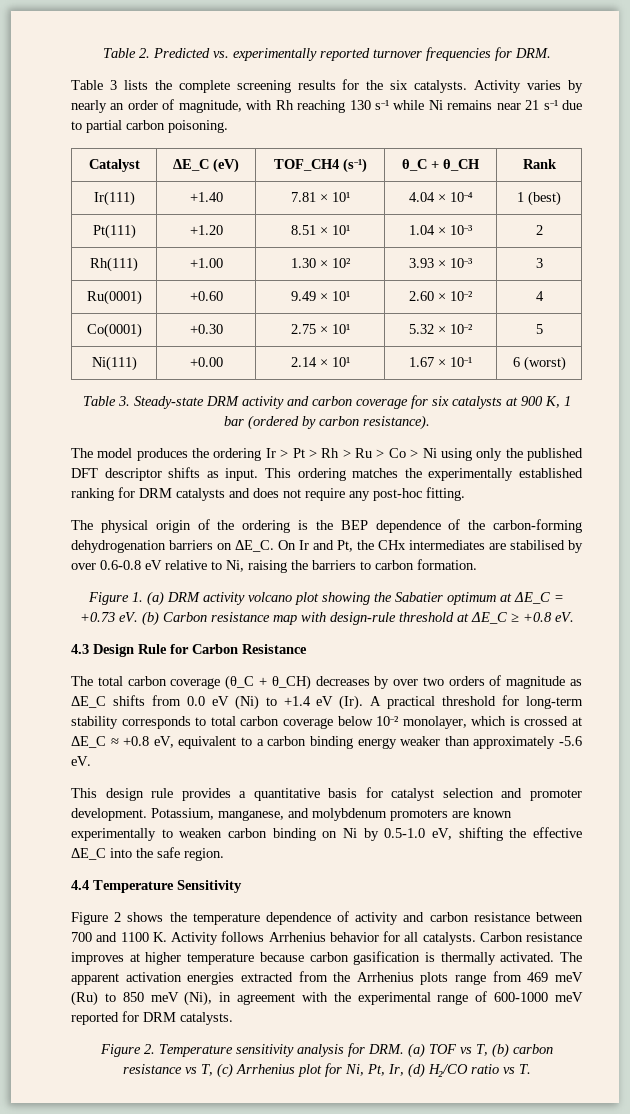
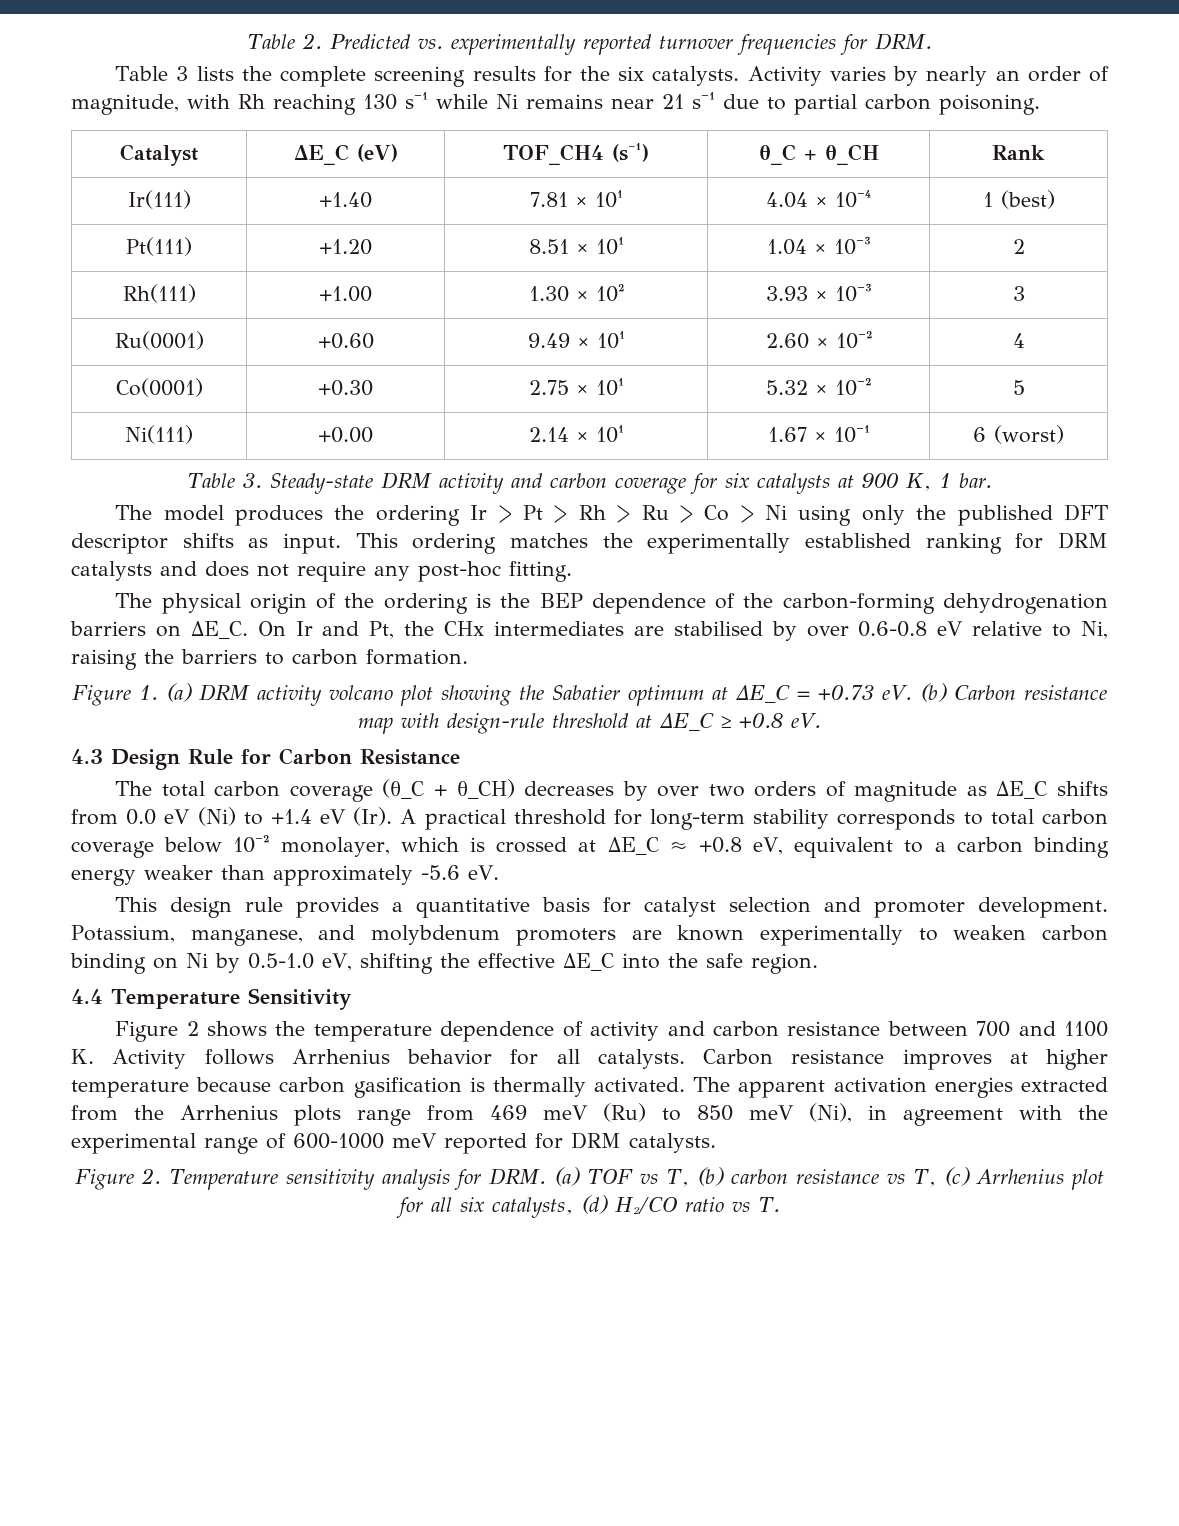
- Table 3. Steady-state DRM activity and carbon coverage for six catalysts at 900 K, 1 bar (ordered by carbon resistance).
+ Table 3. Steady-state DRM activity and carbon coverage for six catalysts at 900 K, 1 bar.
- Figure 2. Temperature sensitivity analysis for DRM. (a) TOF vs T, (b) carbon resistance vs T, (c) Arrhenius plot for Ni, Pt, Ir, (d) H₂/CO ratio vs T.
+ Figure 2. Temperature sensitivity analysis for DRM. (a) TOF vs T, (b) carbon resistance vs T, (c) Arrhenius plot for all six catalysts, (d) H₂/CO ratio vs T.

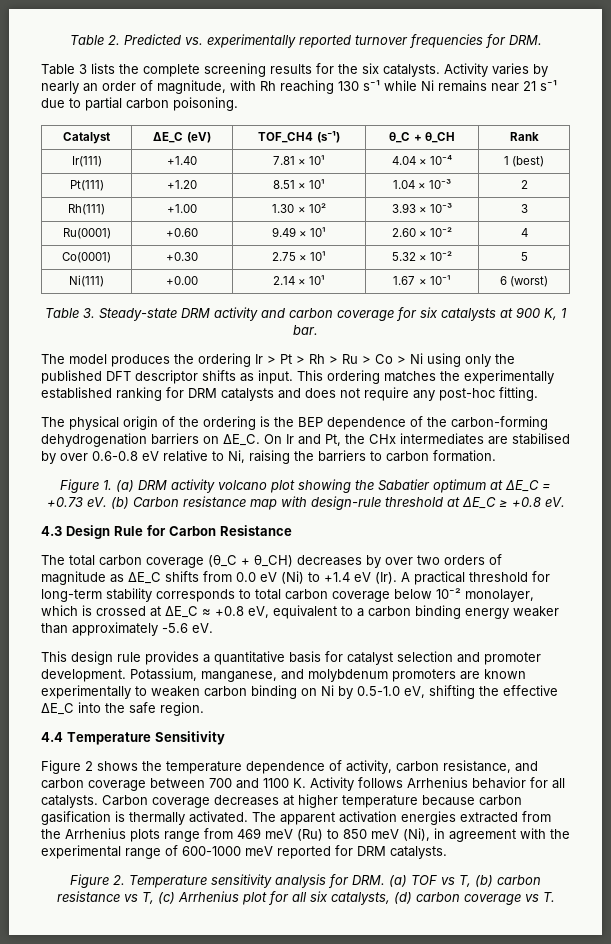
- Figure 2 shows the temperature dependence of activity and carbon resistance between 700 and 1100 K. Activity follows Arrhenius behavior for all catalysts.
+ Figure 2 shows the temperature dependence of activity, carbon resistance, and carbon coverage between 700 and 1100 K. Activity follows Arrhenius behavior for all catalysts.
- Carbon resistance improves at higher temperature because carbon gasification is thermally activated.
+ Carbon coverage decreases at higher temperature because carbon gasification is thermally activated.
- Figure 2. Temperature sensitivity analysis for DRM. (a) TOF vs T, (b) carbon resistance vs T, (c) Arrhenius plot for all six catalysts, (d) H₂/CO ratio vs T.
+ Figure 2. Temperature sensitivity analysis for DRM. (a) TOF vs T, (b) carbon resistance vs T, (c) Arrhenius plot for all six catalysts, (d) carbon coverage vs T.

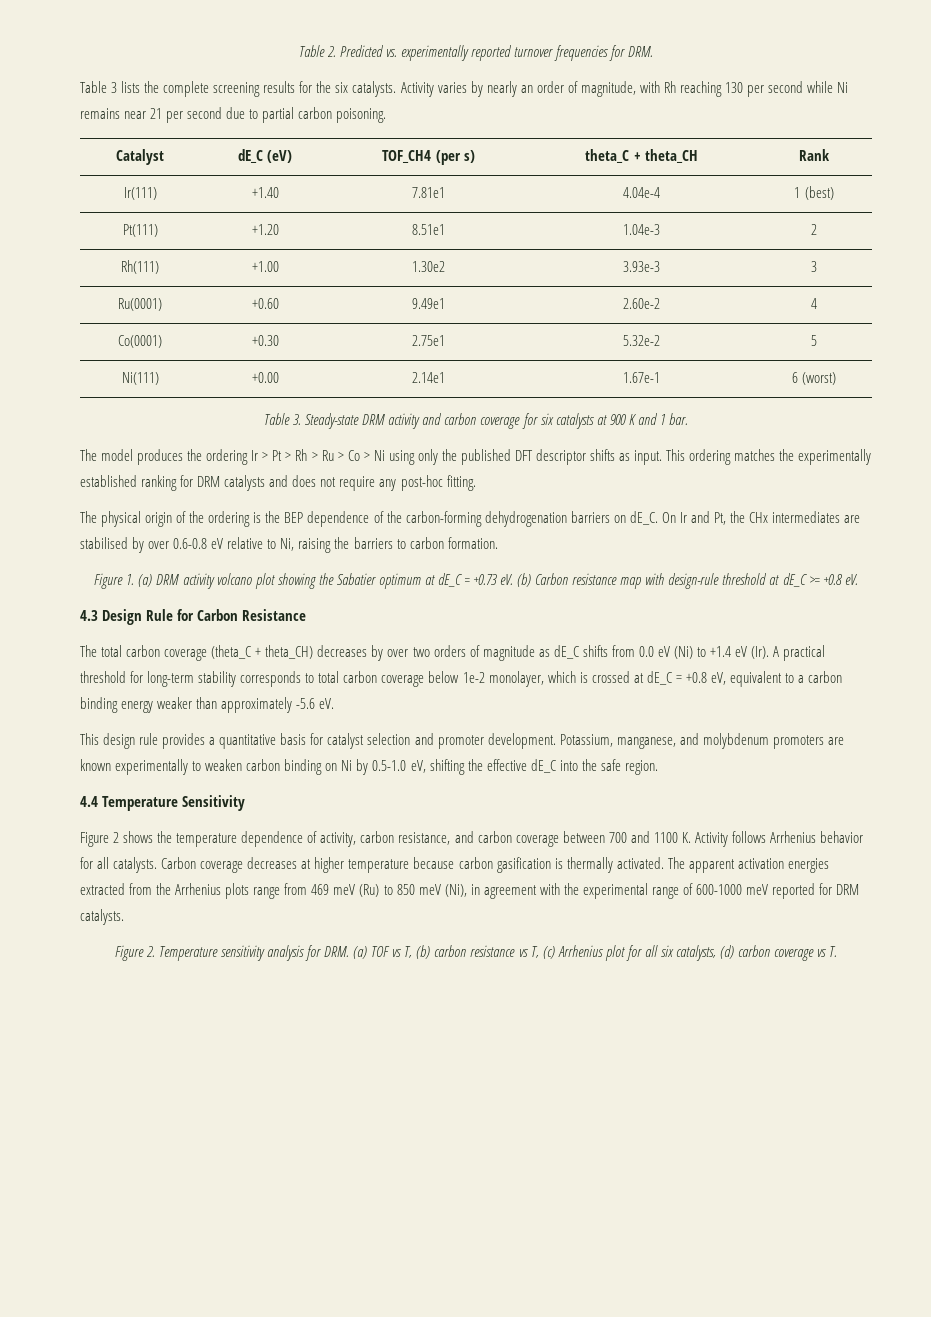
- Activity varies by nearly an order of magnitude, with Rh reaching 130 s⁻¹ while Ni remains near 21 s⁻¹ due to partial carbon poisoning.
+ Activity varies by nearly an order of magnitude, with Rh reaching 130 per second while Ni remains near 21 per second due to partial carbon poisoning.
- Catalyst | ΔE_C (eV) | TOF_CH4 (s⁻¹) | θ_C + θ_CH | Rank
- Ir(111) | +1.40 | 7.81 × 10¹ | 4.04 × 10⁻⁴ | 1 (best)
- Pt(111) | +1.20 | 8.51 × 10¹ | 1.04 × 10⁻³ | 2
- Rh(111) | +1.00 | 1.30 × 10² | 3.93 × 10⁻³ | 3
- Ru(0001) | +0.60 | 9.49 × 10¹ | 2.60 × 10⁻² | 4
- Co(0001) | +0.30 | 2.75 × 10¹ | 5.32 × 10⁻² | 5
- Ni(111) | +0.00 | 2.14 × 10¹ | 1.67 × 10⁻¹ | 6 (worst)
+ Catalyst | dE_C (eV) | TOF_CH4 (per s) | theta_C + theta_CH | Rank
+ Ir(111) | +1.40 | 7.81e1 | 4.04e-4 | 1 (best)
+ Pt(111) | +1.20 | 8.51e1 | 1.04e-3 | 2
+ Rh(111) | +1.00 | 1.30e2 | 3.93e-3 | 3
+ Ru(0001) | +0.60 | 9.49e1 | 2.60e-2 | 4
+ Co(0001) | +0.30 | 2.75e1 | 5.32e-2 | 5
+ Ni(111) | +0.00 | 2.14e1 | 1.67e-1 | 6 (worst)
- Table 3. Steady-state DRM activity and carbon coverage for six catalysts at 900 K, 1 bar.
+ Table 3. Steady-state DRM activity and carbon coverage for six catalysts at 900 K and 1 bar.
- The physical origin of the ordering is the BEP dependence of the carbon-forming dehydrogenation barriers on ΔE_C.
+ The physical origin of the ordering is the BEP dependence of the carbon-forming dehydrogenation barriers on dE_C.
- Figure 1. (a) DRM activity volcano plot showing the Sabatier optimum at ΔE_C = +0.73 eV.
+ Figure 1. (a) DRM activity volcano plot showing the Sabatier optimum at dE_C = +0.73 eV.
- (b) Carbon resistance map with design-rule threshold at ΔE_C ≥ +0.8 eV.
+ (b) Carbon resistance map with design-rule threshold at dE_C >= +0.8 eV.
- The total carbon coverage (θ_C + θ_CH) decreases by over two orders of magnitude as ΔE_C shifts from 0.0 eV (Ni) to +1.4 eV (Ir). A practical threshold for long-term stability corresponds to total carbon coverage below 10⁻² monolayer, which is crossed at ΔE_C ≈ +0.8 eV, equivalent to a carbon binding energy weaker than approximately -5.6 eV.
+ The total carbon coverage (theta_C + theta_CH) decreases by over two orders of magnitude as dE_C shifts from 0.0 eV (Ni) to +1.4 eV (Ir). A practical threshold for long-term stability corresponds to total carbon coverage below 1e-2 monolayer, which is crossed at dE_C = +0.8 eV, equivalent to a carbon binding energy weaker than approximately -5.6 eV.
- Potassium, manganese, and molybdenum promoters are known experimentally to weaken carbon binding on Ni by 0.5-1.0 eV, shifting the effective ΔE_C into the safe region.
+ Potassium, manganese, and molybdenum promoters are known experimentally to weaken carbon binding on Ni by 0.5-1.0 eV, shifting the effective dE_C into the safe region.

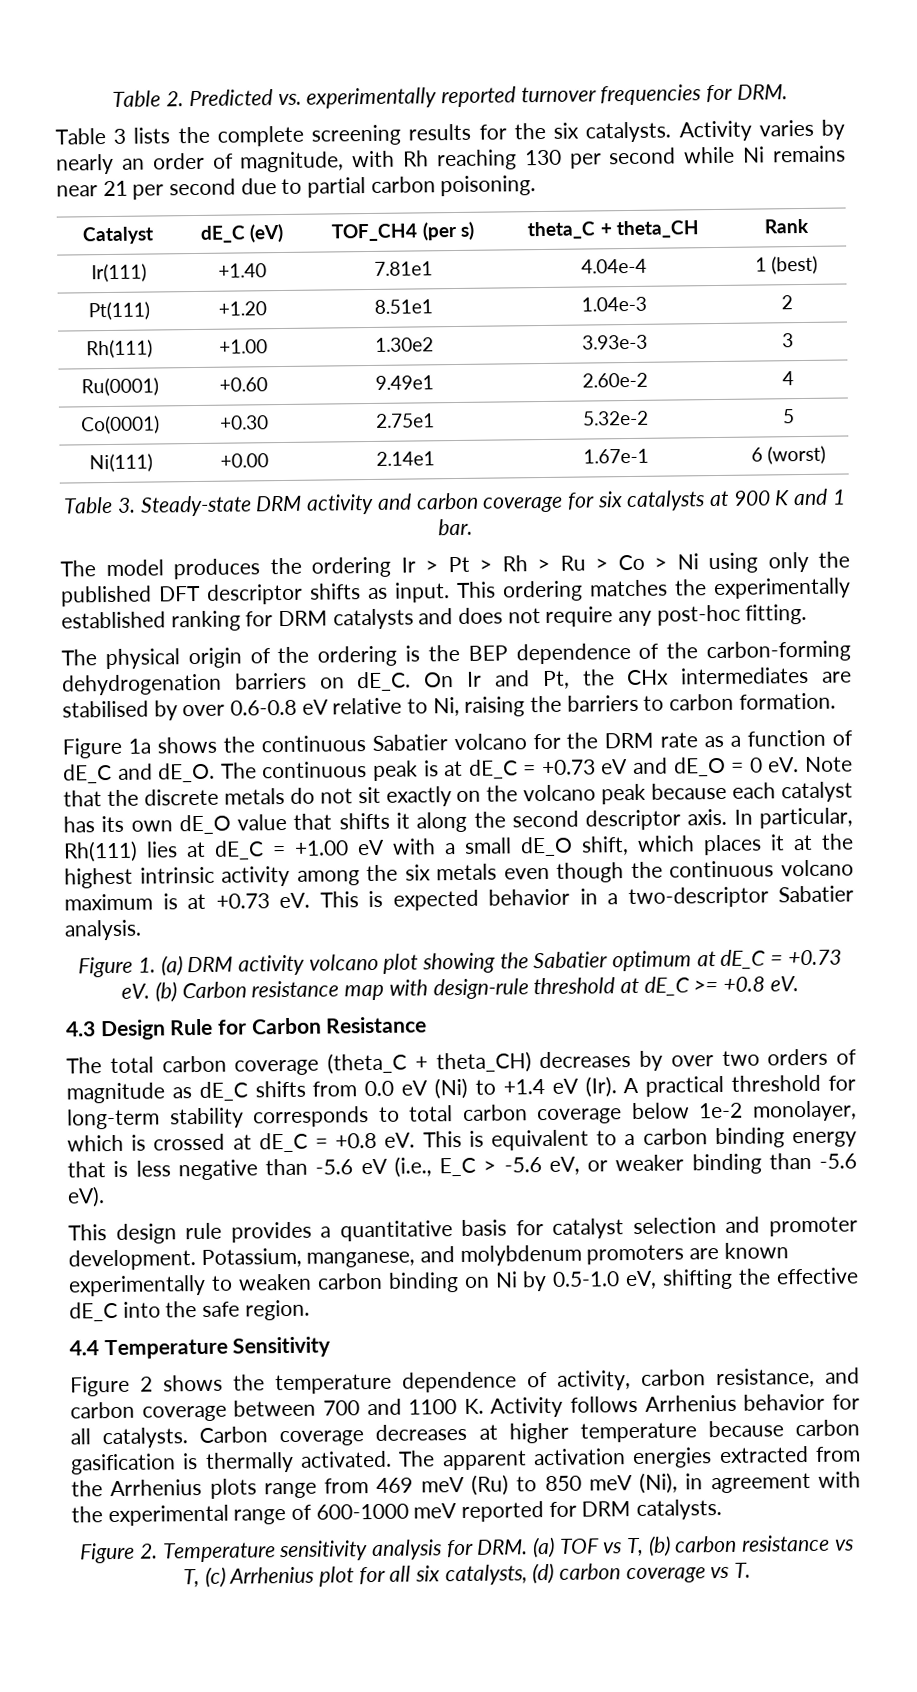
+ Figure 1a shows the continuous Sabatier volcano for the DRM rate as a function of dE_C and dE_O. The continuous peak is at dE_C = +0.73 eV and dE_O = 0 eV. Note that the discrete metals do not sit exactly on the volcano peak because each catalyst has its own dE_O value that shifts it along the second descriptor axis. In particular, Rh(111) lies at dE_C = +1.00 eV with a small dE_O shift, which places it at the highest intrinsic activity among the six metals even though the continuous volcano maximum is at +0.73 eV. This is expected behavior in a two-descriptor Sabatier analysis.
- The total carbon coverage (theta_C + theta_CH) decreases by over two orders of magnitude as dE_C shifts from 0.0 eV (Ni) to +1.4 eV (Ir). A practical threshold for long-term stability corresponds to total carbon coverage below 1e-2 monolayer, which is crossed at dE_C = +0.8 eV, equivalent to a carbon binding energy weaker than approximately -5.6 eV.
+ The total carbon coverage (theta_C + theta_CH) decreases by over two orders of magnitude as dE_C shifts from 0.0 eV (Ni) to +1.4 eV (Ir). A practical threshold for long-term stability corresponds to total carbon coverage below 1e-2 monolayer, which is crossed at dE_C = +0.8 eV. This is equivalent to a carbon binding energy that is less negative than -5.6 eV (i.e., E_C > -5.6 eV, or weaker binding than -5.6 eV).

